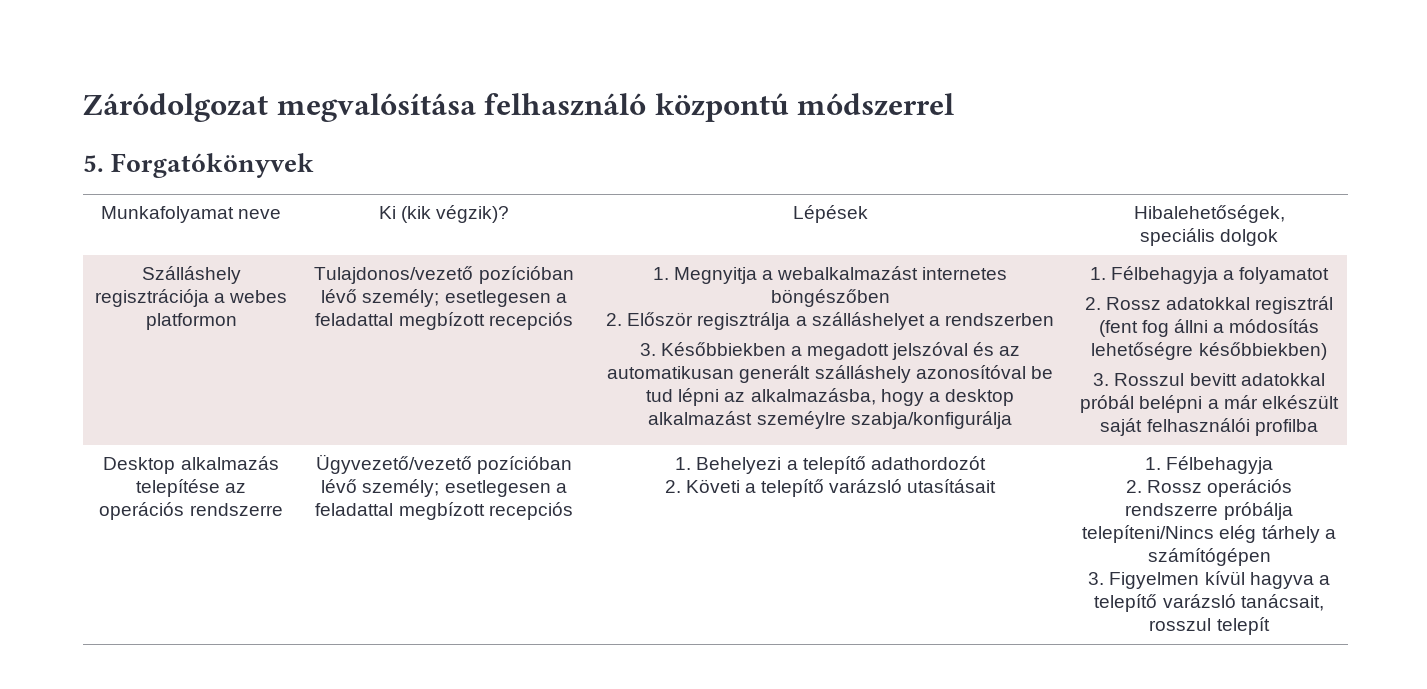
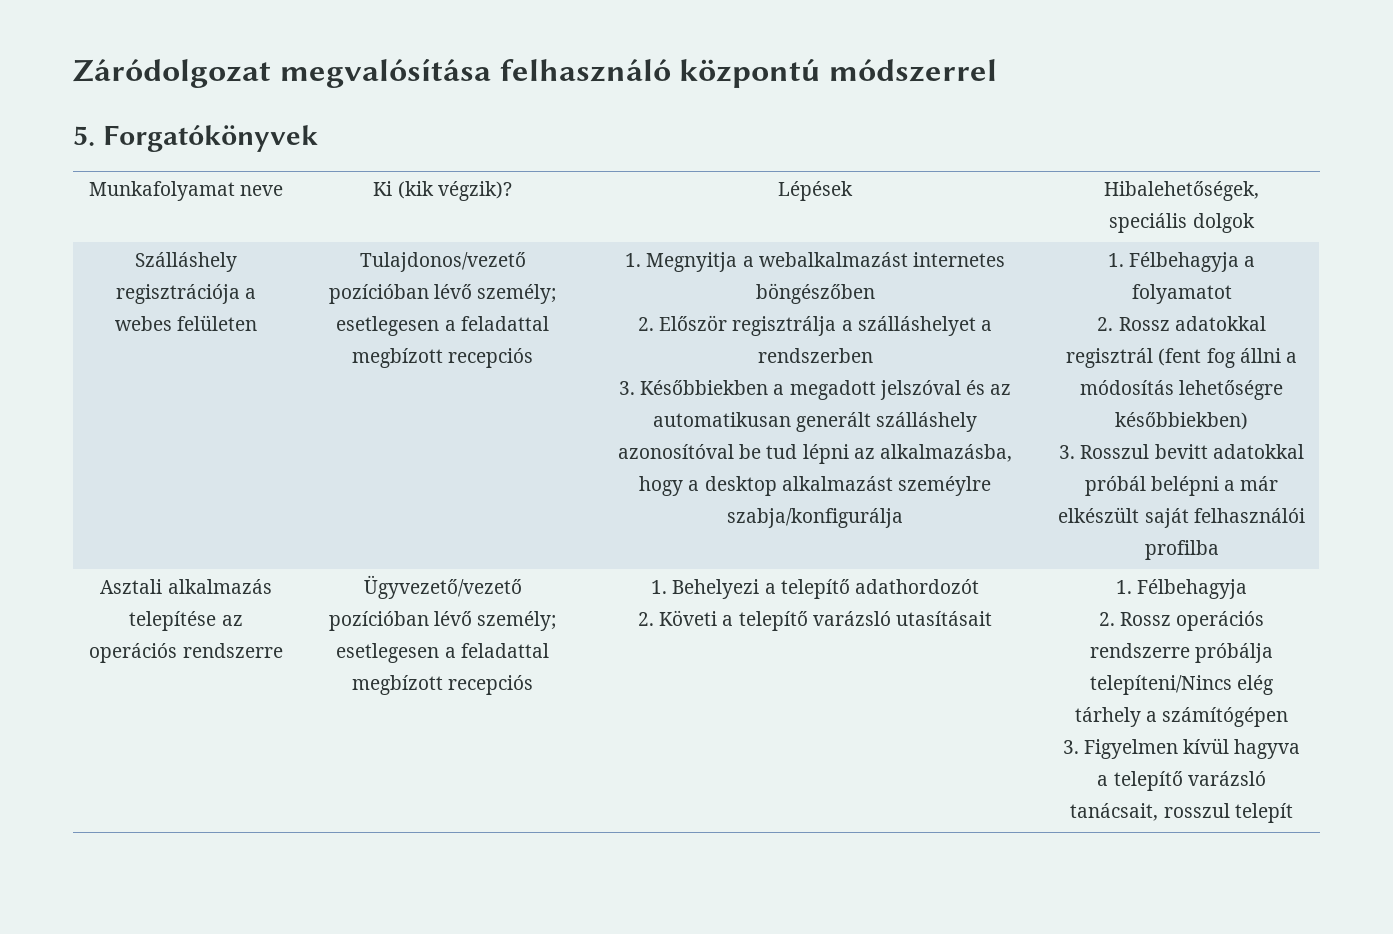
- Szálláshely regisztrációja a webes platformon
+ Szálláshely regisztrációja a webes felületen
- Desktop alkalmazás telepítése az operációs rendszerre
+ Asztali alkalmazás telepítése az operációs rendszerre

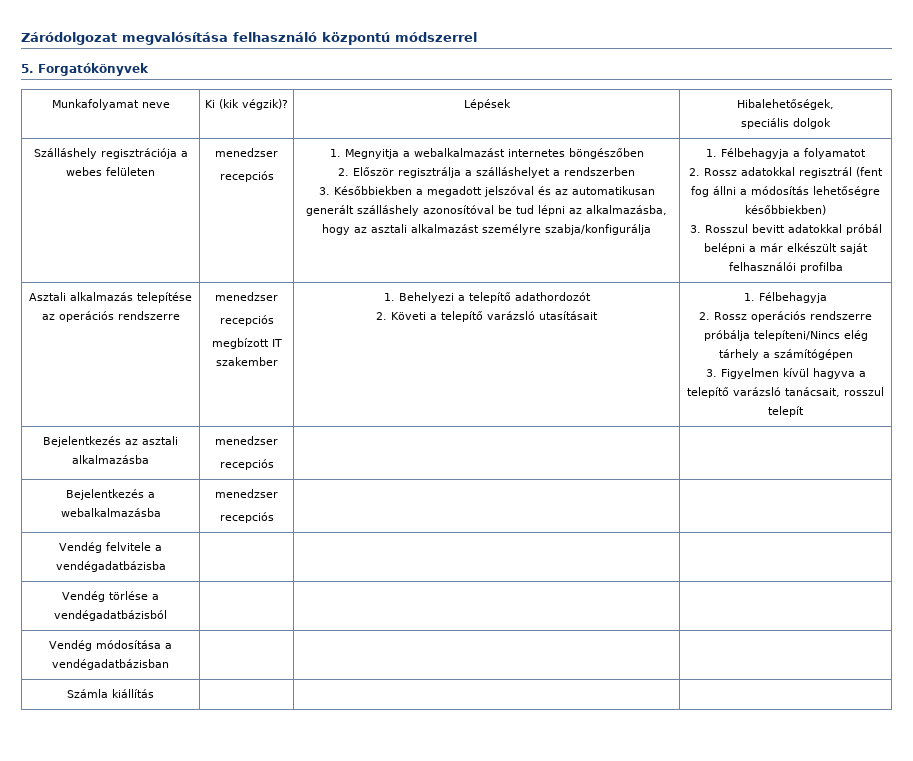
- Szálláshely regisztrációja a webes felületen | Tulajdonos/vezető pozícióban lévő személy; esetlegesen a feladattal megbízott recepciós
+ Szálláshely regisztrációja a webes felületen | menedzser
+ recepciós
- 3. Későbbiekben a megadott jelszóval és az automatikusan generált szálláshely azonosítóval be tud lépni az alkalmazásba, hogy a desktop alkalmazást szeméylre szabja/konfigurálja
+ 3. Későbbiekben a megadott jelszóval és az automatikusan generált szálláshely azonosítóval be tud lépni az alkalmazásba, hogy az asztali alkalmazást személyre szabja/konfigurálja
- Asztali alkalmazás telepítése az operációs rendszerre | Ügyvezető/vezető pozícióban lévő személy; esetlegesen a feladattal megbízott recepciós
+ Asztali alkalmazás telepítése az operációs rendszerre | menedzser
+ recepciós
+ megbízott IT szakember
+ Bejelentkezés az asztali alkalmazásba | menedzser
+ recepciós | |
+ Bejelentkezés a webalkalmazásba | menedzser
+ recepciós | |
+ Vendég felvitele a vendégadatbázisba | | |
+ Vendég törlése a vendégadatbázisból | | |
+ Vendég módosítása a vendégadatbázisban | | |
+ Számla kiállítás | | |

